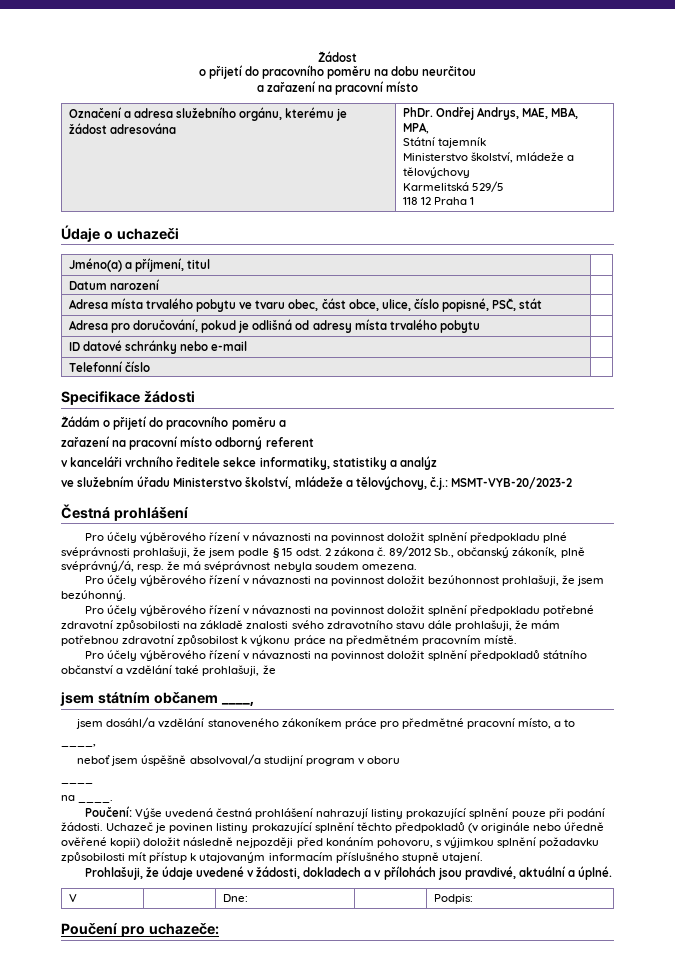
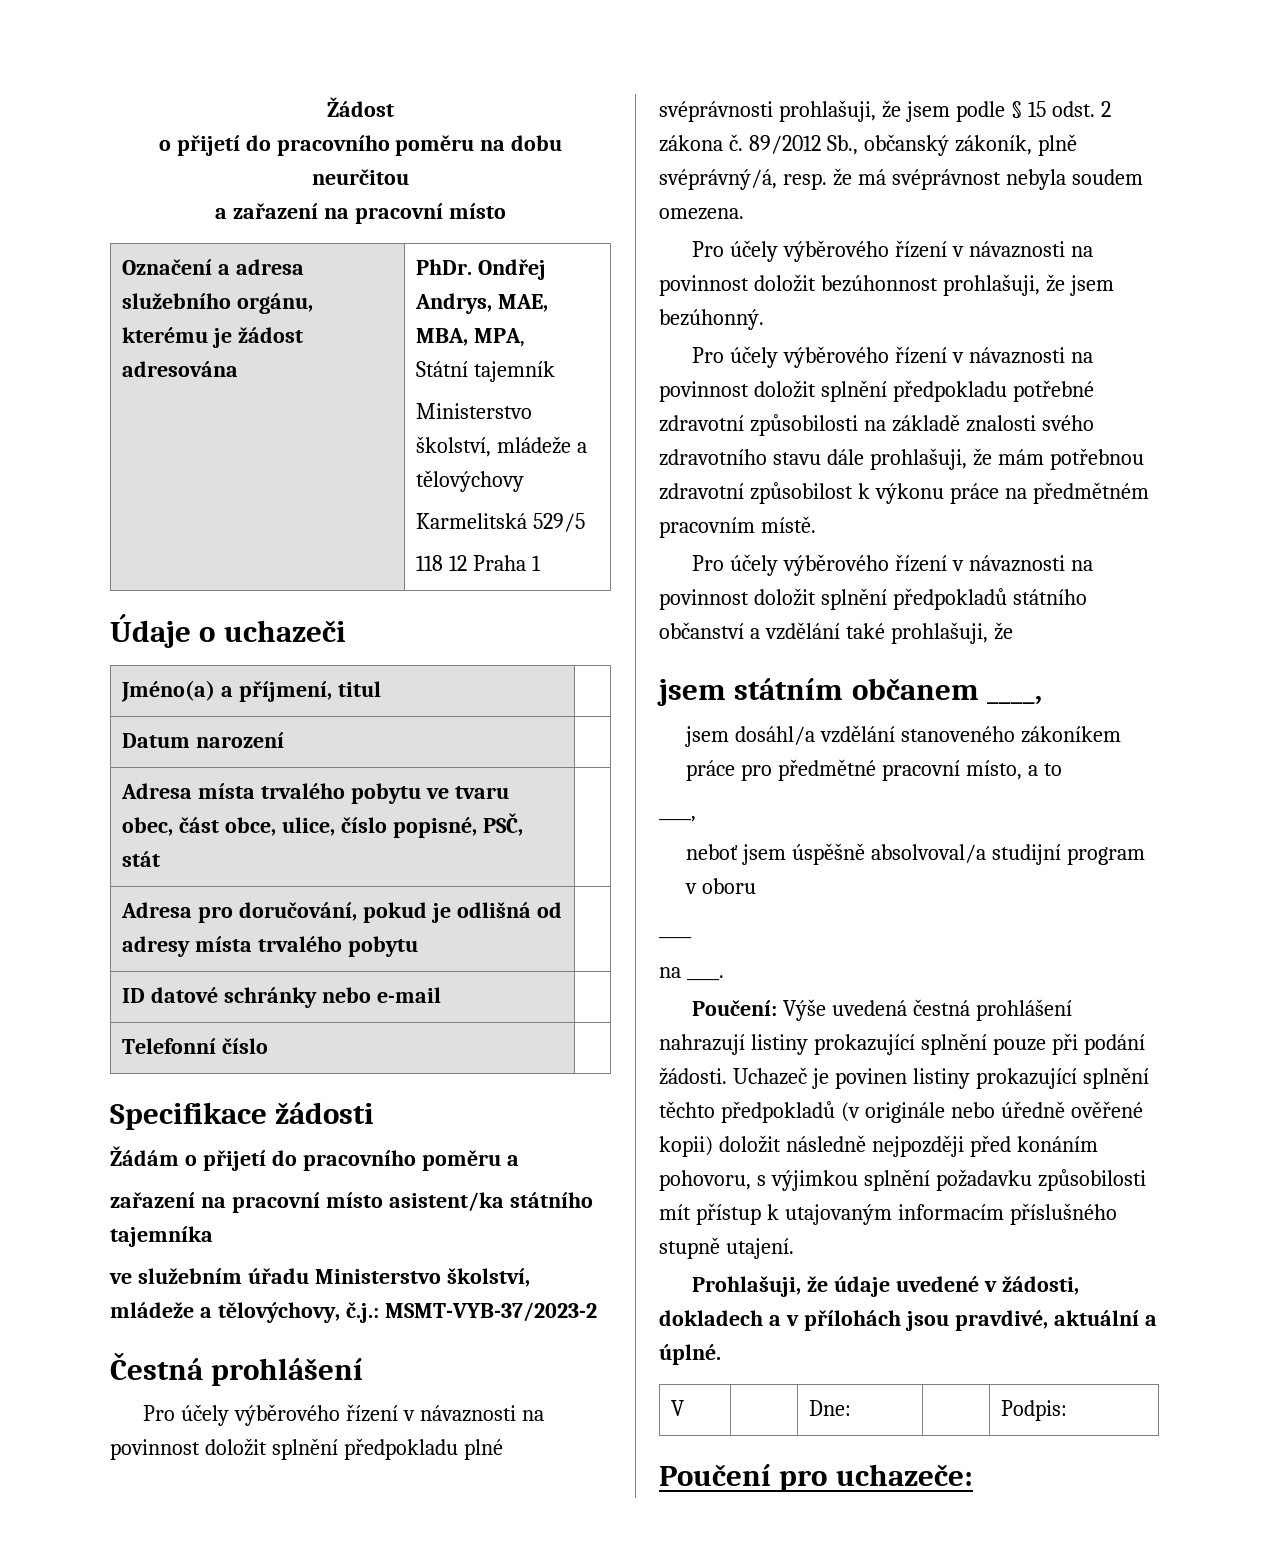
- zařazení na pracovní místo odborný referent
- v kanceláři vrchního ředitele sekce informatiky, statistiky a analýz
+ zařazení na pracovní místo asistent/ka státního tajemníka
- ve služebním úřadu Ministerstvo školství, mládeže a tělovýchovy, č.j.: MSMT-VYB-20/2023-2
+ ve služebním úřadu Ministerstvo školství, mládeže a tělovýchovy, č.j.: MSMT-VYB-37/2023-2

